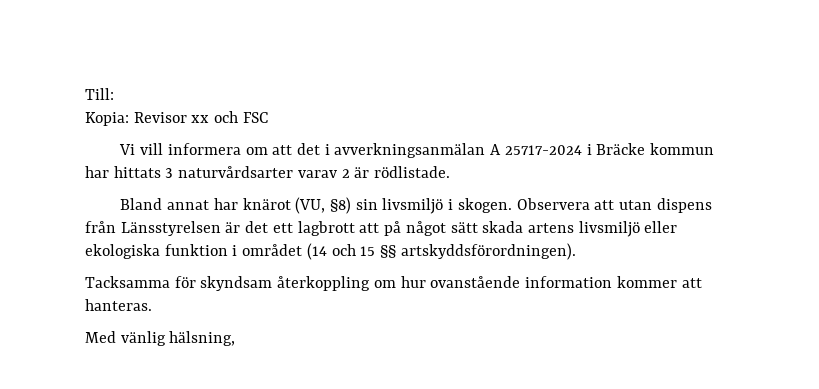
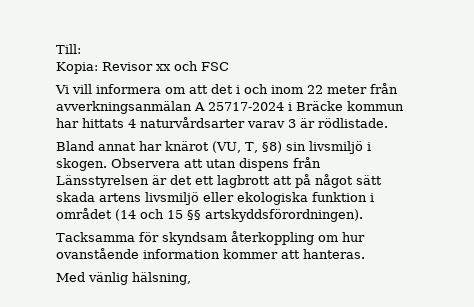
- Vi vill informera om att det i avverkningsanmälan A 25717-2024 i Bräcke kommun har hittats 3 naturvårdsarter varav 2 är rödlistade.
+ Vi vill informera om att det i och inom 22 meter från avverkningsanmälan A 25717-2024 i Bräcke kommun har hittats 4 naturvårdsarter varav 3 är rödlistade.
- Bland annat har knärot (VU, §8) sin livsmiljö i skogen.
+ Bland annat har knärot (VU, T, §8) sin livsmiljö i skogen.

